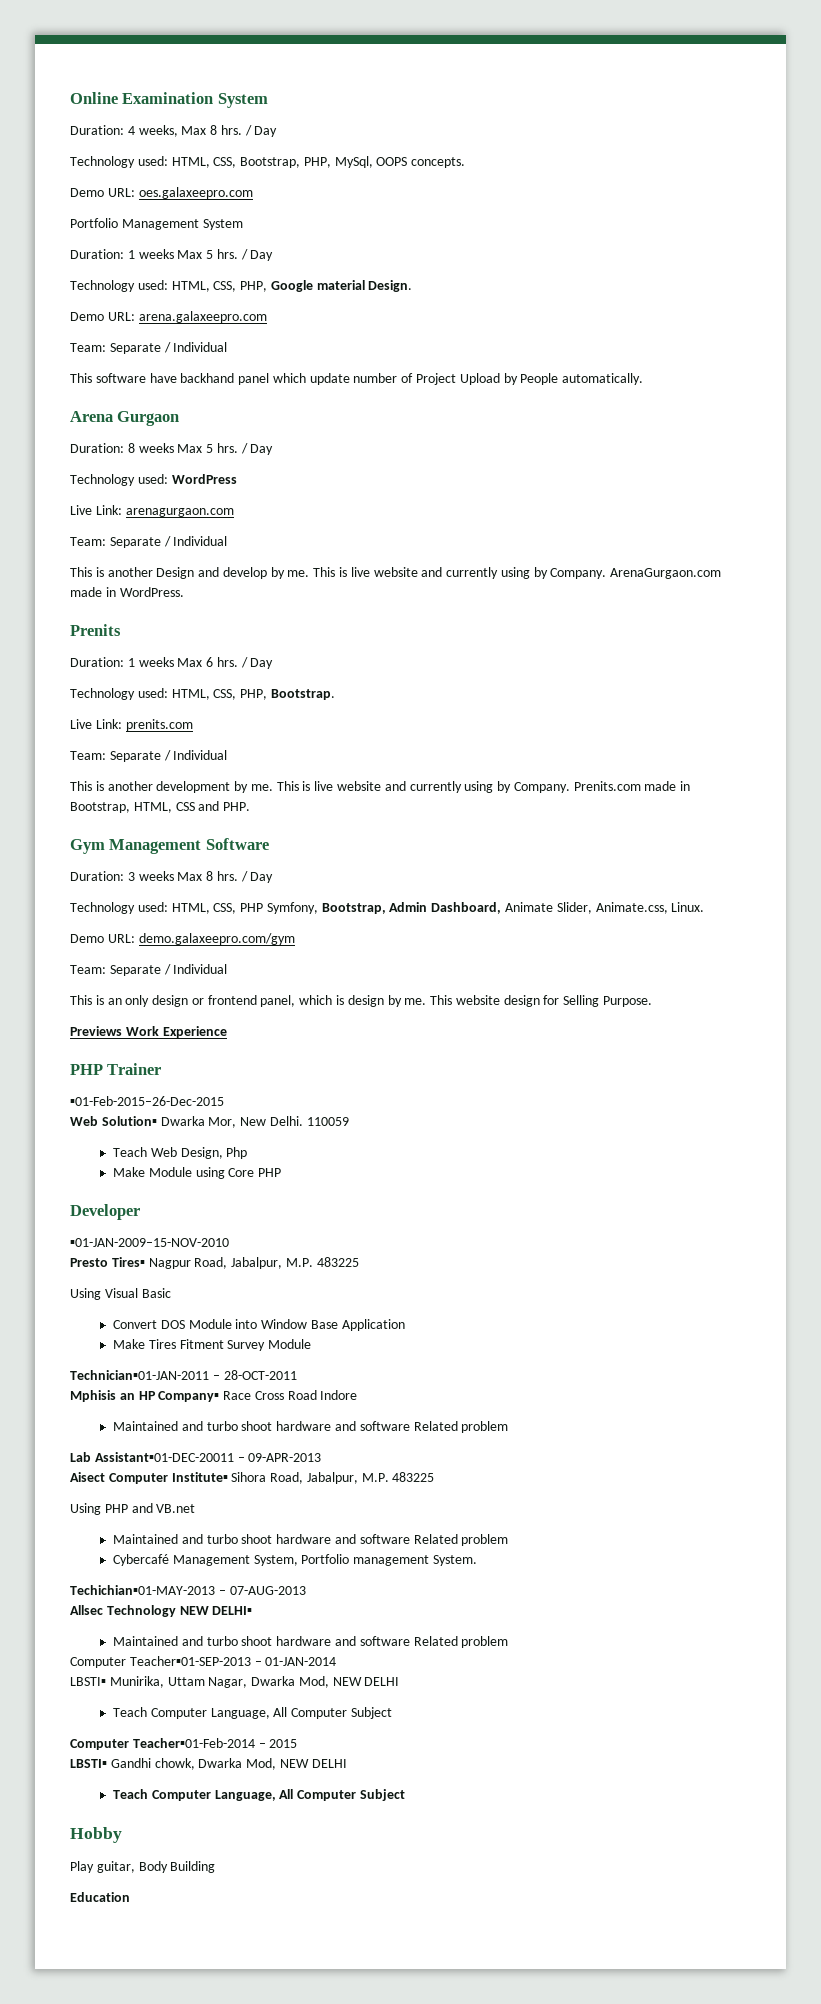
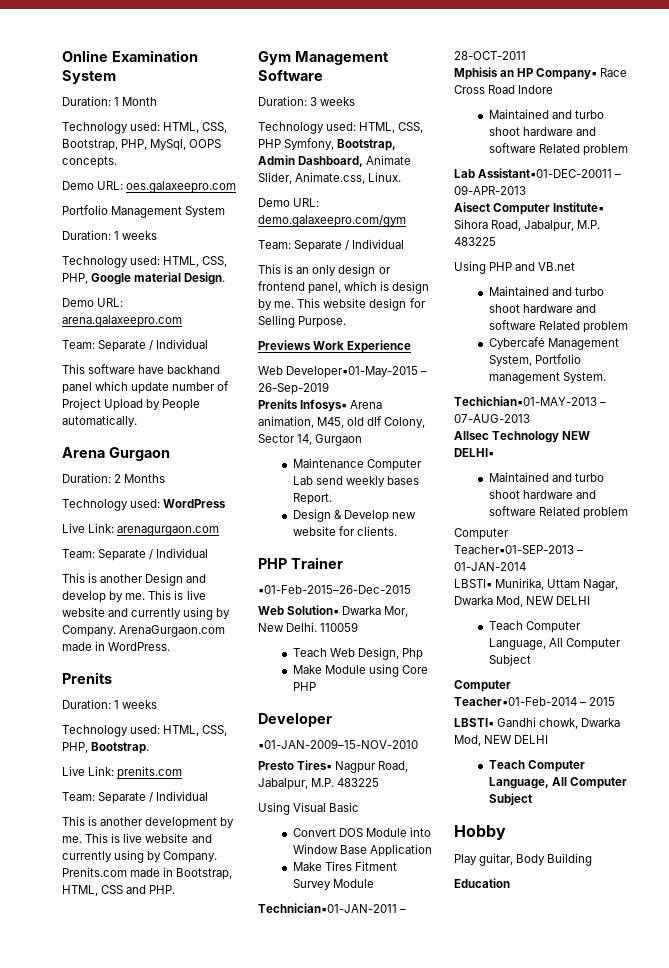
- Duration: 4 weeks, Max 8 hrs. / Day
+ Duration: 1 Month
  Portfolio Management System
- Duration: 1 weeks Max 5 hrs. / Day
+ Duration: 1 weeks
- Duration: 8 weeks Max 5 hrs. / Day
+ Duration: 2 Months
  ArenaGurgaon.com made in WordPress.
  Prenits
- Duration: 1 weeks Max 6 hrs. / Day
+ Duration: 1 weeks
- Duration: 3 weeks Max 8 hrs. / Day
+ Duration: 3 weeks
+ Web Developer▪01-May-2015 – 26-Sep-2019
+ Prenits Infosys▪ Arena animation, M45, old dlf Colony, Sector 14, Gurgaon
+ Maintenance Computer Lab send weekly bases Report.
+ Design & Develop new website for clients.

